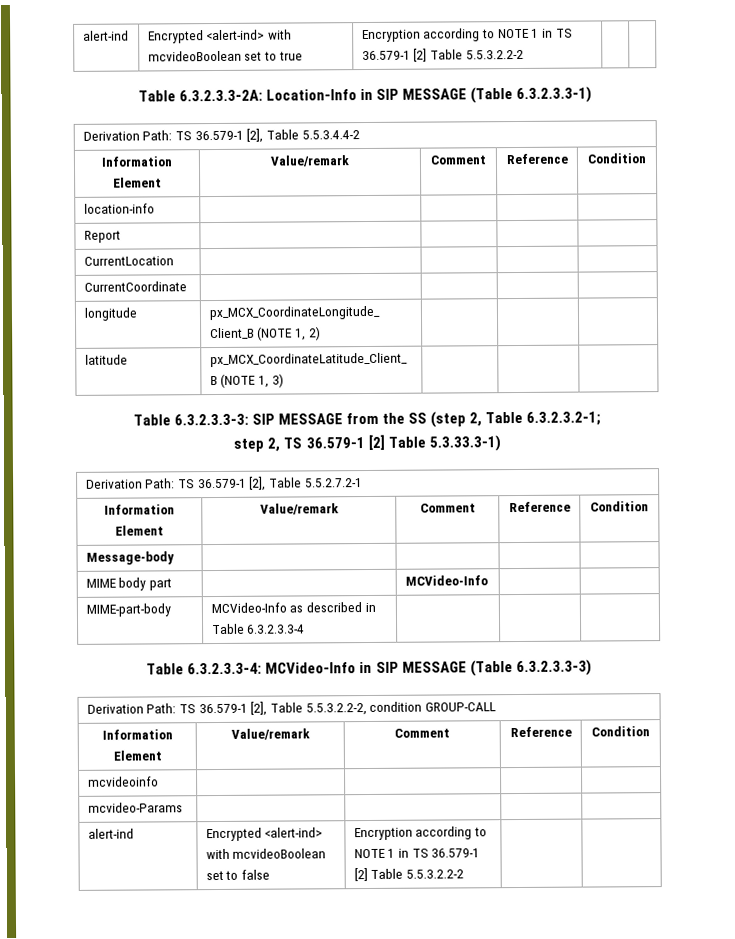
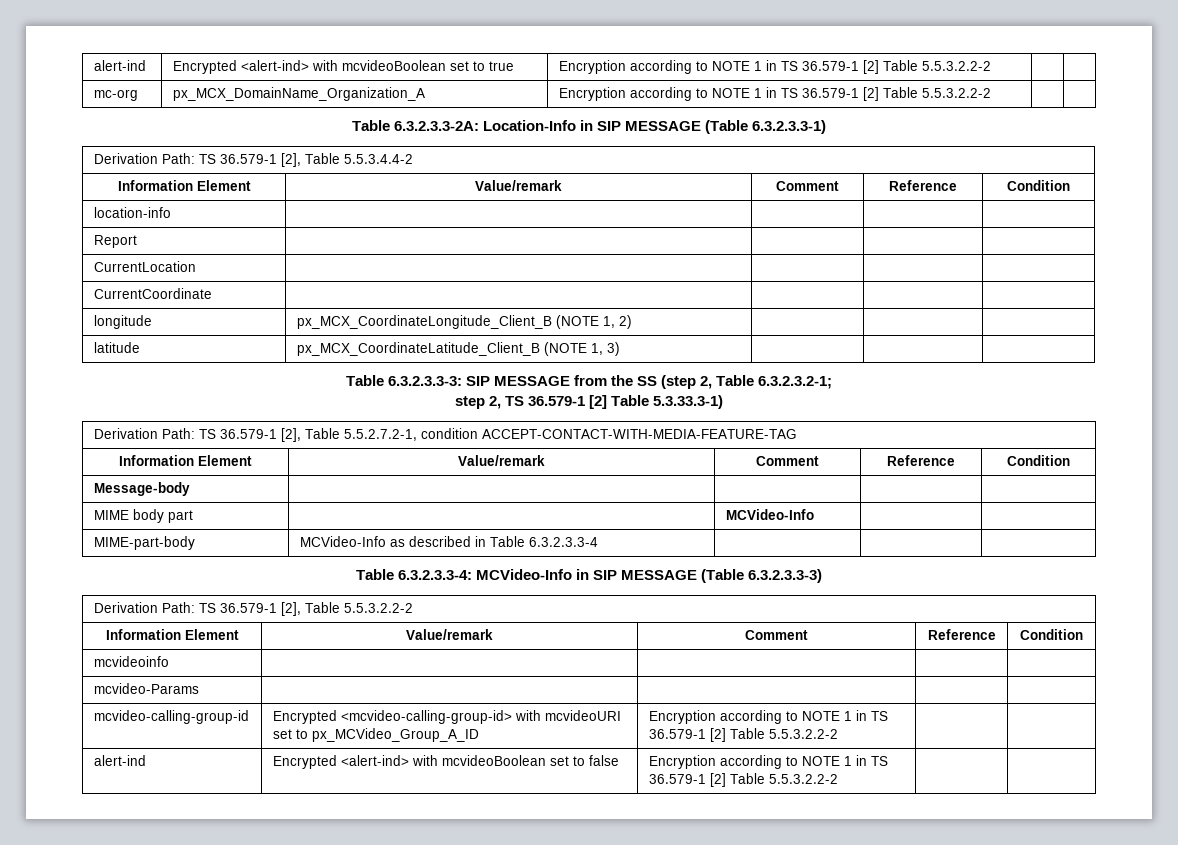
+ mc-org | px_MCX_DomainName_Organization_A | Encryption according to NOTE 1 in TS 36.579-1 [2] Table 5.5.3.2.2-2 | |
- Derivation Path: TS 36.579-1 [2], Table 5.5.2.7.2-1
+ Derivation Path: TS 36.579-1 [2], Table 5.5.2.7.2-1, condition ACCEPT-CONTACT-WITH-MEDIA-FEATURE-TAG
- Derivation Path: TS 36.579-1 [2], Table 5.5.3.2.2-2, condition GROUP-CALL
+ Derivation Path: TS 36.579-1 [2], Table 5.5.3.2.2-2
+ mcvideo-calling-group-id | Encrypted <mcvideo-calling-group-id> with mcvideoURI set to px_MCVideo_Group_A_ID | Encryption according to NOTE 1 in TS 36.579-1 [2] Table 5.5.3.2.2-2 | |

